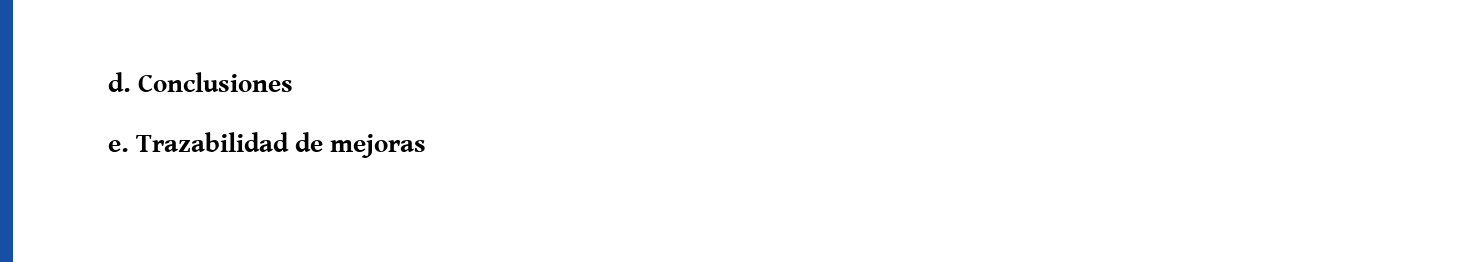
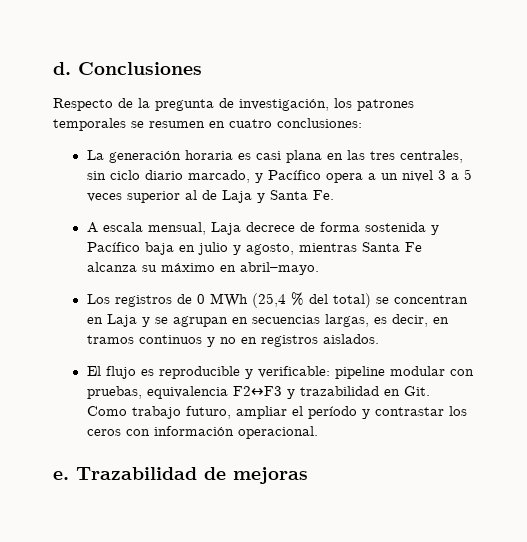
+ Respecto de la pregunta de investigación, los patrones temporales se resumen en cuatro conclusiones:
+ La generación horaria es casi plana en las tres centrales, sin ciclo diario marcado, y Pacífico opera a un nivel 3 a 5 veces superior al de Laja y Santa Fe.
+ A escala mensual, Laja decrece de forma sostenida y Pacífico baja en julio y agosto, mientras Santa Fe alcanza su máximo en abril–mayo.
+ Los registros de 0 MWh (25,4 % del total) se concentran en Laja y se agrupan en secuencias largas, es decir, en tramos continuos y no en registros aislados.
+ El flujo es reproducible y verificable: pipeline modular con pruebas, equivalencia F2↔F3 y trazabilidad en Git. Como trabajo futuro, ampliar el período y contrastar los ceros con información operacional.

